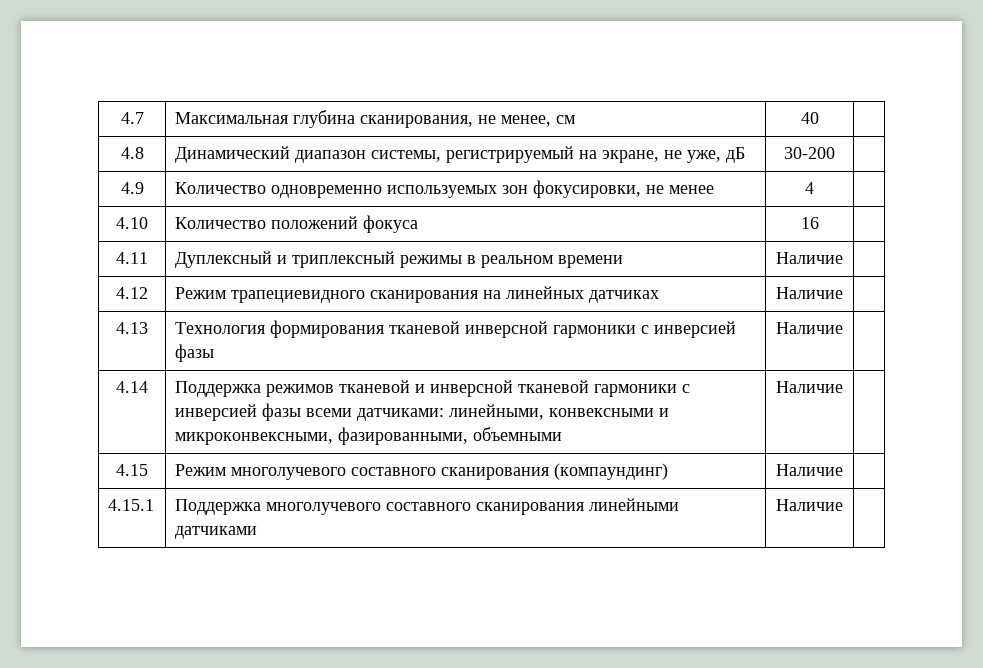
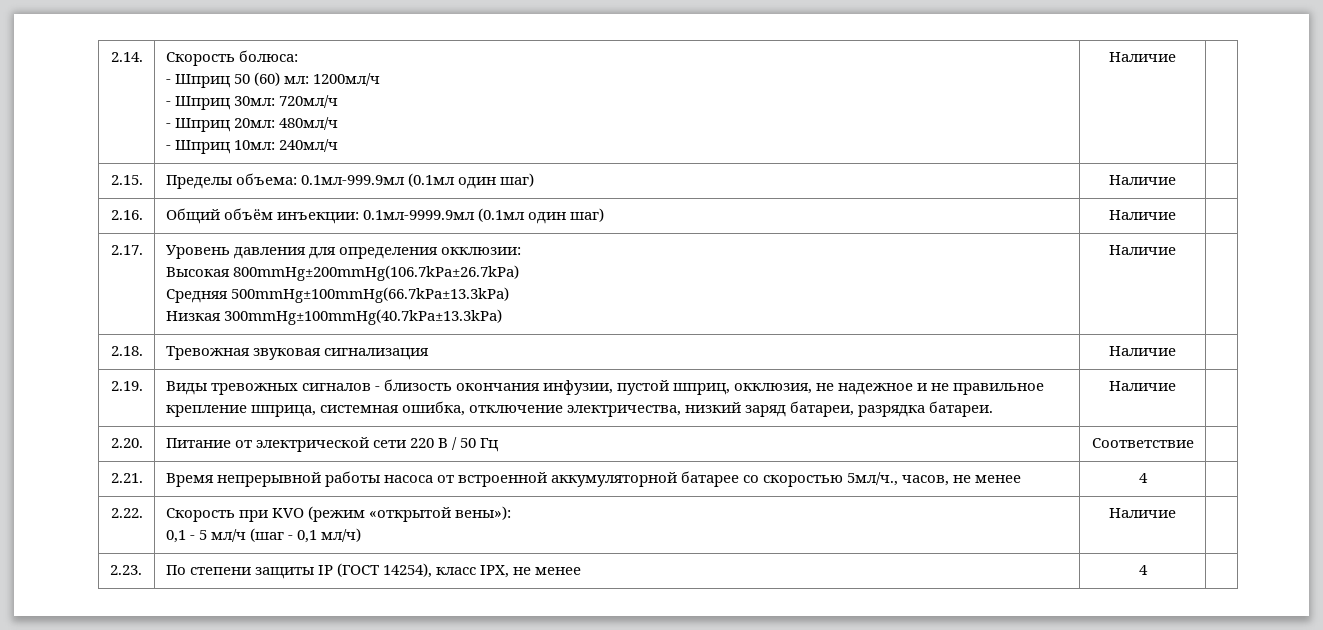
- 4.7 | Максимальная глубина сканирования, не менее, см | 40 |
- 4.8 | Динамический диапазон системы, регистрируемый на экране, не уже, дБ | 30-200 |
- 4.9 | Количество одновременно используемых зон фокусировки, не менее | 4 |
- 4.10 | Количество положений фокуса | 16 |
- 4.11 | Дуплексный и триплексный режимы в реальном времени | Наличие |
- 4.12 | Режим трапециевидного сканирования на линейных датчиках | Наличие |
- 4.13 | Технология формирования тканевой инверсной гармоники с инверсией фазы | Наличие |
- 4.14 | Поддержка режимов тканевой и инверсной тканевой гармоники с инверсией фазы всеми датчиками: линейными, конвексными и микроконвексными, фазированными, объемными | Наличие |
- 4.15 | Режим многолучевого составного сканирования (компаундинг) | Наличие |
- 4.15.1 | Поддержка многолучевого составного сканирования линейными датчиками | Наличие |
+ 2.14. | Скорость болюса:
+ - Шприц 50 (60) мл: 1200мл/ч
+ - Шприц 30мл: 720мл/ч
+ - Шприц 20мл: 480мл/ч
+ - Шприц 10мл: 240мл/ч | Наличие |
+ 2.15. | Пределы объема: 0.1мл-999.9мл (0.1мл один шаг) | Наличие |
+ 2.16. | Общий объём инъекции: 0.1мл-9999.9мл (0.1мл один шаг) | Наличие |
+ 2.17. | Уровень давления для определения окклюзии:
+ Высокая 800mmHg±200mmHg(106.7kPa±26.7kPa)
+ Средняя 500mmHg±100mmHg(66.7kPa±13.3kPa)
+ Низкая 300mmHg±100mmHg(40.7kPa±13.3kPa) | Наличие |
+ 2.18. | Тревожная звуковая сигнализация | Наличие |
+ 2.19. | Виды тревожных сигналов - близость окончания инфузии, пустой шприц, окклюзия, не надежное и не правильное крепление шприца, системная ошибка, отключение электричества, низкий заряд батареи, разрядка батареи. | Наличие |
+ 2.20. | Питание от электрической сети 220 В / 50 Гц | Соответствие |
+ 2.21. | Время непрерывной работы насоса от встроенной аккумуляторной батарее со скоростью 5мл/ч., часов, не менее | 4 |
+ 2.22. | Скорость при KVO (режим «открытой вены»):
+ 0,1 - 5 мл/ч (шаг - 0,1 мл/ч) | Наличие |
+ 2.23. | По степени защиты IP (ГОСТ 14254), класс IPX, не менее | 4 |

